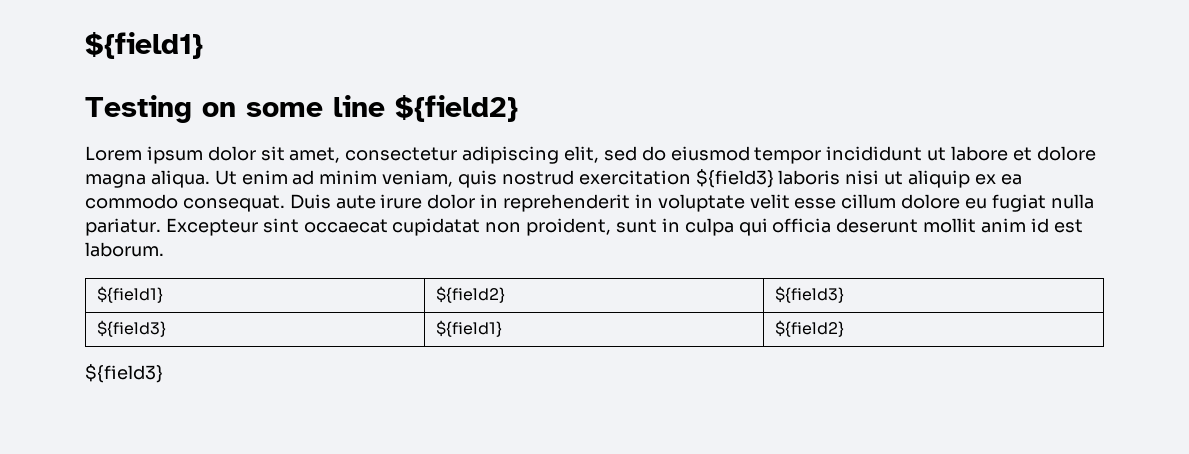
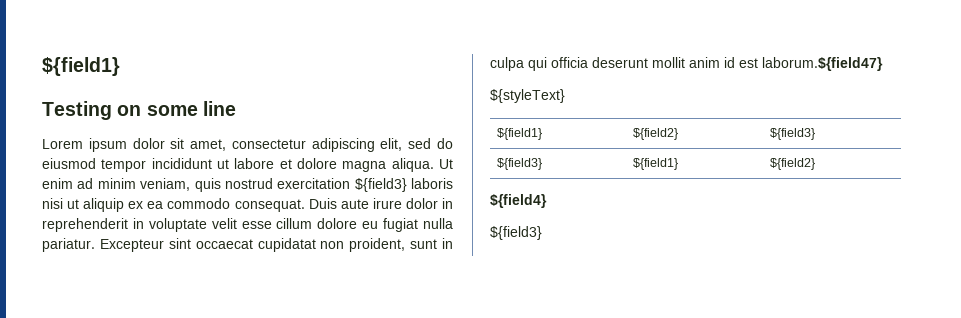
- Testing on some line ${field2}
+ Testing on some line
- Excepteur sint occaecat cupidatat non proident, sunt in culpa qui officia deserunt mollit anim id est laborum.
+ Excepteur sint occaecat cupidatat non proident, sunt in culpa qui officia deserunt mollit anim id est laborum.${field47}
+ ${styleText}
+ ${field4}

